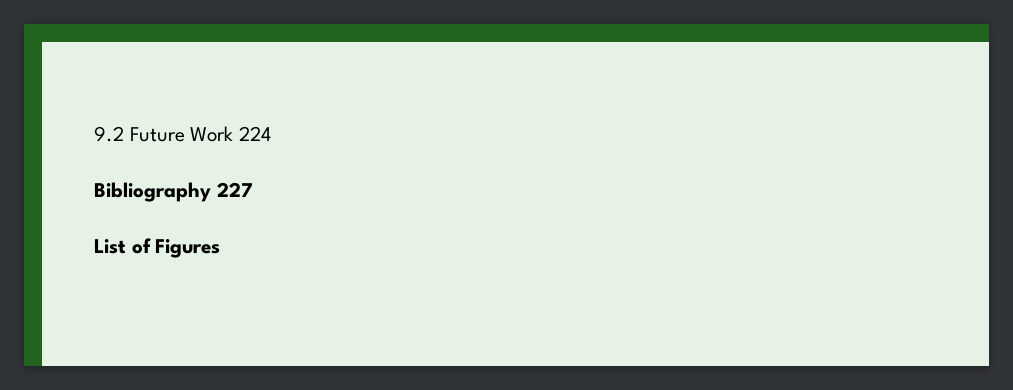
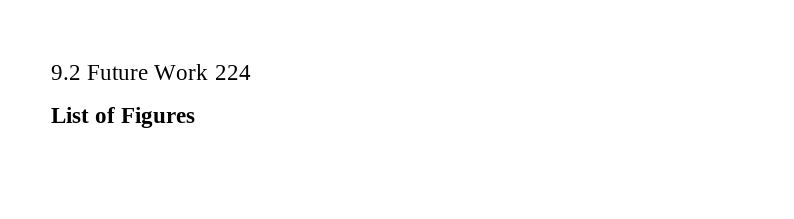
- Bibliography 227

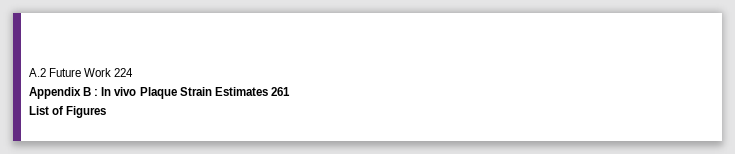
- 9.2 Future Work 224
+ A.2 Future Work 224
+ Appendix B : In vivo Plaque Strain Estimates 261

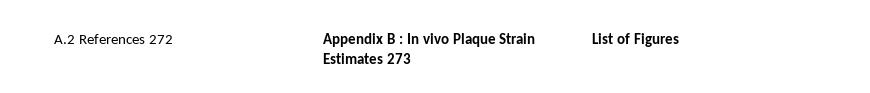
- A.2 Future Work 224
+ A.2 References 272
- Appendix B : In vivo Plaque Strain Estimates 261
+ Appendix B : In vivo Plaque Strain Estimates 273

